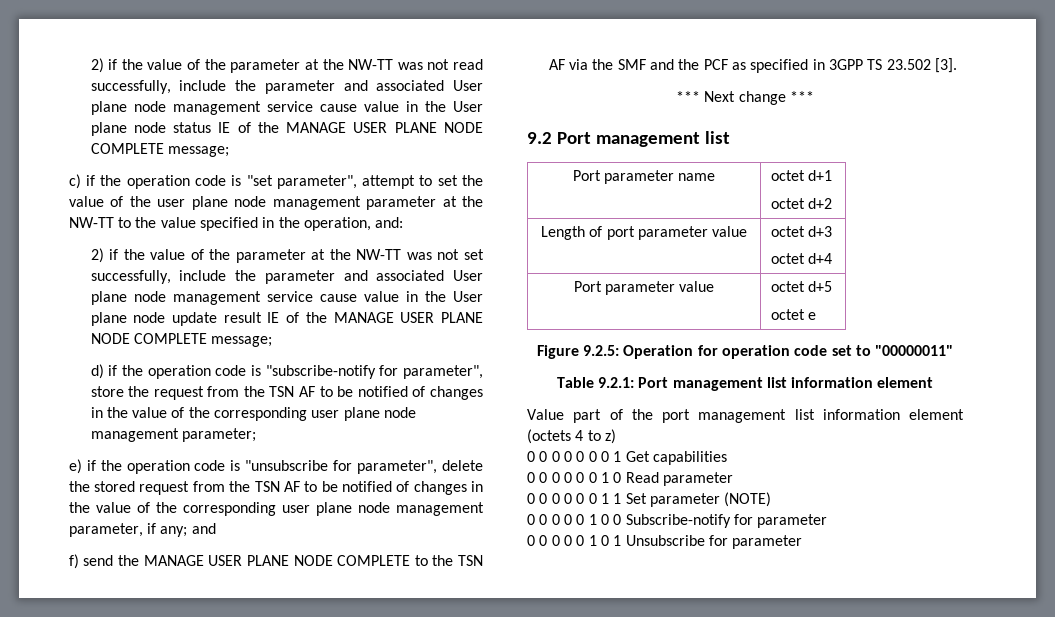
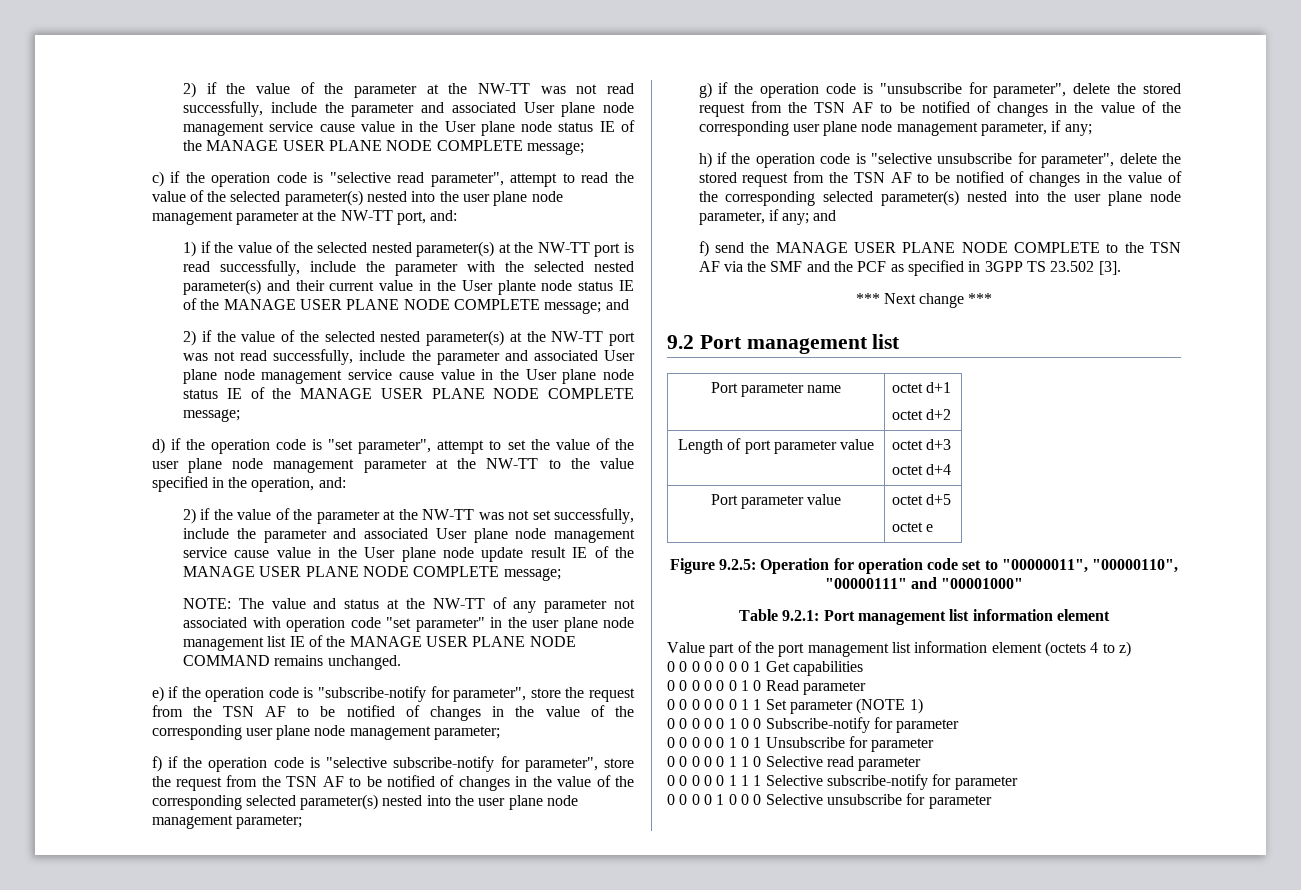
- c) if the operation code is "set parameter", attempt to set the value of the user plane node management parameter at the NW-TT to the value specified in the operation, and:
+ c) if the operation code is "selective read parameter", attempt to read the value of the selected parameter(s) nested into the user plane node management parameter at the NW-TT port, and:
+ 1) if the value of the selected nested parameter(s) at the NW-TT port is read successfully, include the parameter with the selected nested parameter(s) and their current value in the User plante node status IE of the MANAGE USER PLANE NODE COMPLETE message; and
+ 2) if the value of the selected nested parameter(s) at the NW-TT port was not read successfully, include the parameter and associated User plane node management service cause value in the User plane node status IE of the MANAGE USER PLANE NODE COMPLETE message;
+ d) if the operation code is "set parameter", attempt to set the value of the user plane node management parameter at the NW-TT to the value specified in the operation, and:
- d) if the operation code is "subscribe-notify for parameter", store the request from the TSN AF to be notified of changes in the value of the corresponding user plane node management parameter;
+ NOTE: The value and status at the NW-TT of any parameter not associated with operation code "set parameter" in the user plane node management list IE of the MANAGE USER PLANE NODE COMMAND remains unchanged.
+ e) if the operation code is "subscribe-notify for parameter", store the request from the TSN AF to be notified of changes in the value of the corresponding user plane node management parameter;
- e) if the operation code is "unsubscribe for parameter", delete the stored request from the TSN AF to be notified of changes in the value of the corresponding user plane node management parameter, if any; and
+ f) if the operation code is "selective subscribe-notify for parameter", store the request from the TSN AF to be notified of changes in the value of the corresponding selected parameter(s) nested into the user plane node management parameter;
+ g) if the operation code is "unsubscribe for parameter", delete the stored request from the TSN AF to be notified of changes in the value of the corresponding user plane node management parameter, if any;
+ h) if the operation code is "selective unsubscribe for parameter", delete the stored request from the TSN AF to be notified of changes in the value of the corresponding selected parameter(s) nested into the user plane node parameter, if any; and
- Figure 9.2.5: Operation for operation code set to "00000011"
+ Figure 9.2.5: Operation for operation code set to "00000011", "00000110", "00000111" and "00001000"
- 0 0 0 0 0 0 1 1 Set parameter (NOTE)
+ 0 0 0 0 0 0 1 1 Set parameter (NOTE 1)
+ 0 0 0 0 0 1 1 0 Selective read parameter
+ 0 0 0 0 0 1 1 1 Selective subscribe-notify for parameter
+ 0 0 0 0 1 0 0 0 Selective unsubscribe for parameter

